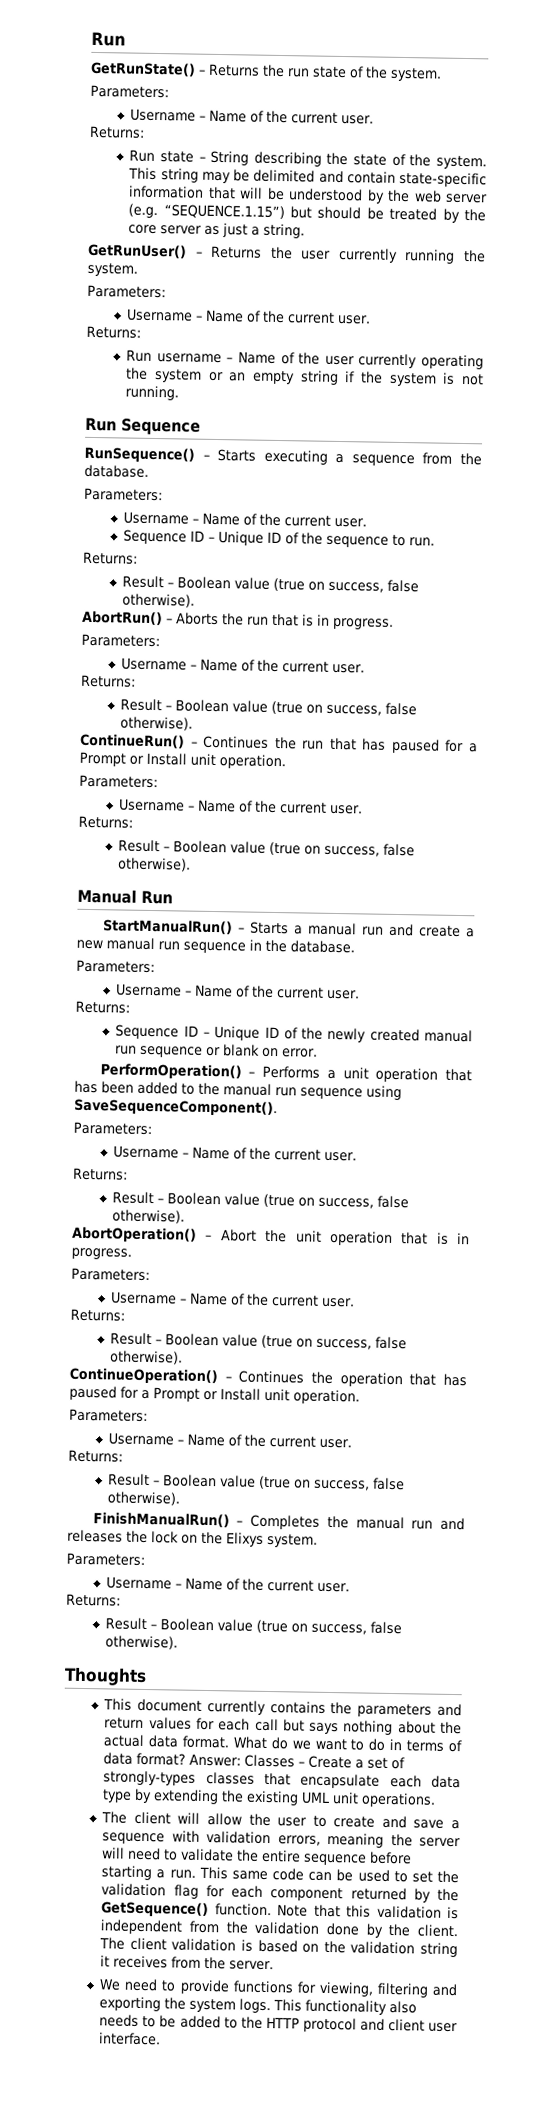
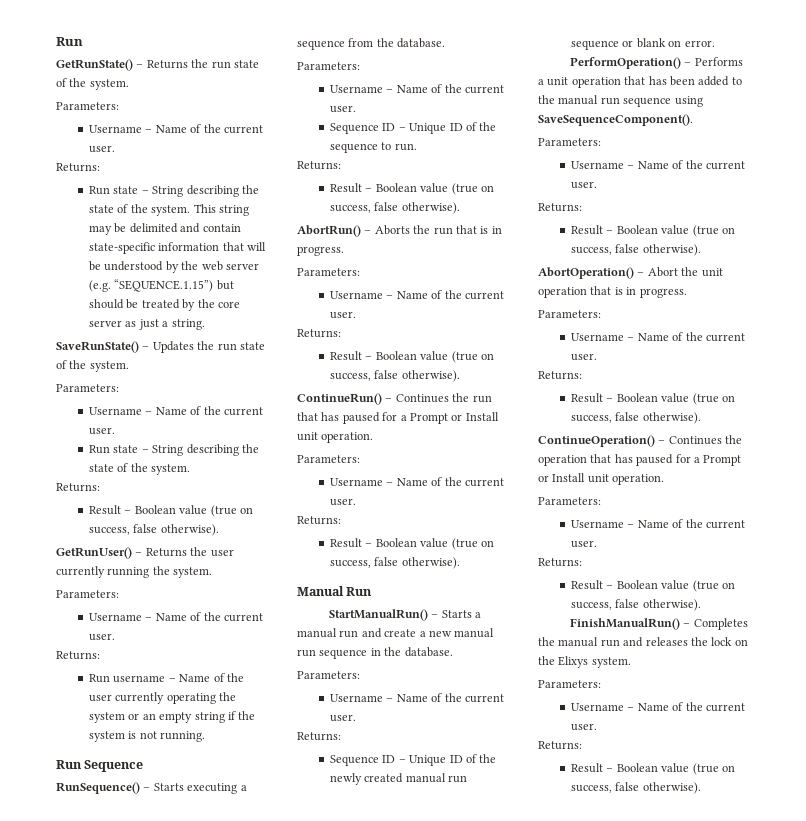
+ SaveRunState() – Updates the run state of the system.
+ Parameters:
+ Username – Name of the current user.
+ Run state – String describing the state of the system.
+ Returns:
+ Result – Boolean value (true on success, false otherwise).
- Thoughts
- This document currently contains the parameters and return values for each call but says nothing about the actual data format. What do we want to do in terms of data format? Answer: Classes – Create a set of strongly-types classes that encapsulate each data type by extending the existing UML unit operations.
- The client will allow the user to create and save a sequence with validation errors, meaning the server will need to validate the entire sequence before starting a run. This same code can be used to set the validation flag for each component returned by the GetSequence() function. Note that this validation is independent from the validation done by the client. The client validation is based on the validation string it receives from the server.
- We need to provide functions for viewing, filtering and exporting the system logs. This functionality also needs to be added to the HTTP protocol and client user interface.

